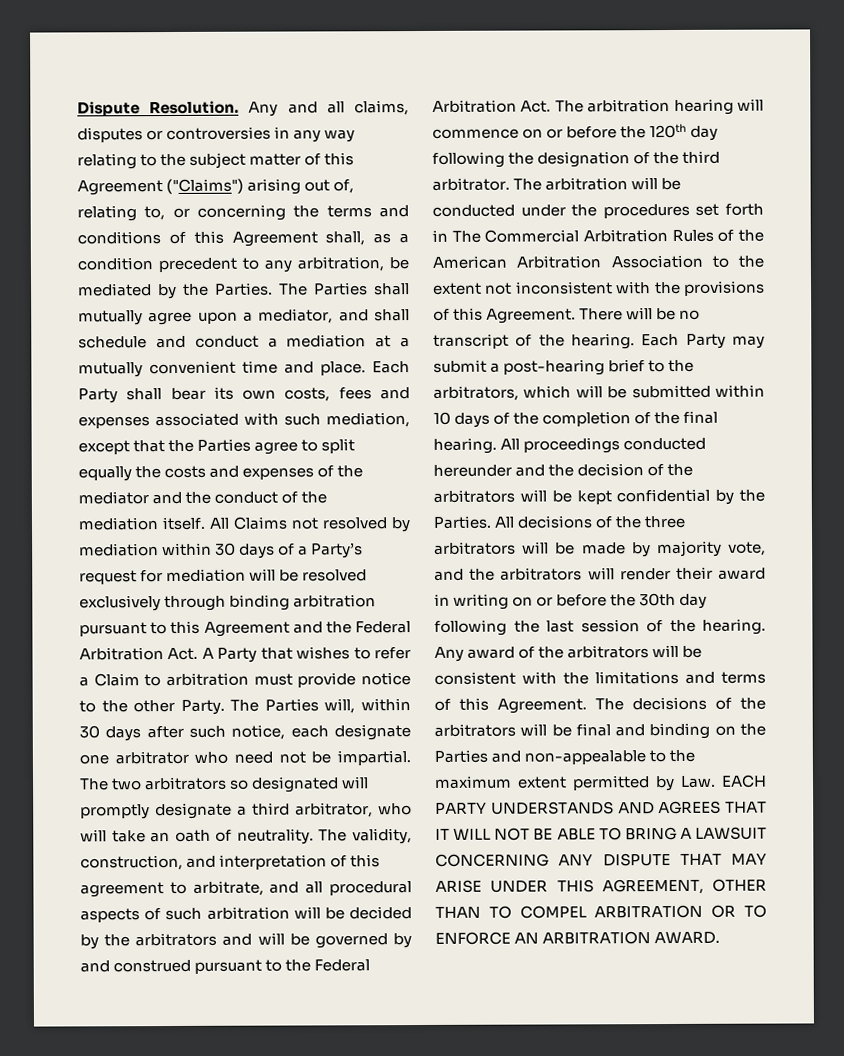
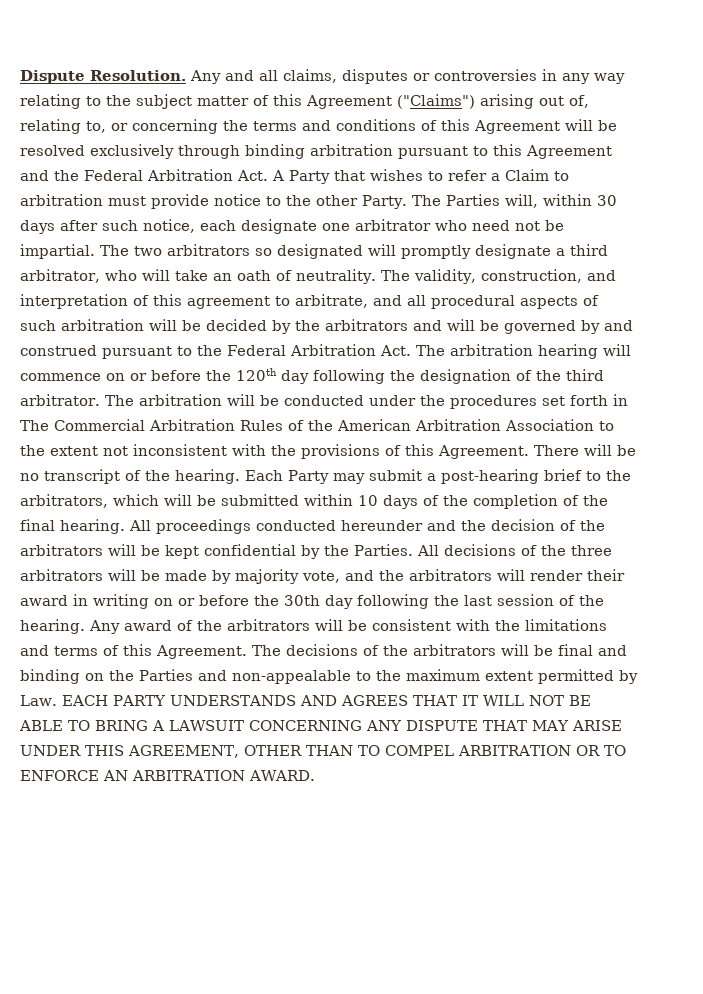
- Any and all claims, disputes or controversies in any way relating to the subject matter of this Agreement ("Claims") arising out of, relating to, or concerning the terms and conditions of this Agreement shall, as a condition precedent to any arbitration, be mediated by the Parties. The Parties shall mutually agree upon a mediator, and shall schedule and conduct a mediation at a mutually convenient time and place. Each Party shall bear its own costs, fees and expenses associated with such mediation, except that the Parties agree to split equally the costs and expenses of the mediator and the conduct of the mediation itself. All Claims not resolved by mediation within 30 days of a Party’s request for mediation will be resolved exclusively through binding arbitration pursuant to this Agreement and the Federal Arbitration Act. A Party that wishes to refer a Claim to arbitration must provide notice to the other Party.
+ Any and all claims, disputes or controversies in any way relating to the subject matter of this Agreement ("Claims") arising out of, relating to, or concerning the terms and conditions of this Agreement will be resolved exclusively through binding arbitration pursuant to this Agreement and the Federal Arbitration Act. A Party that wishes to refer a Claim to arbitration must provide notice to the other Party.

